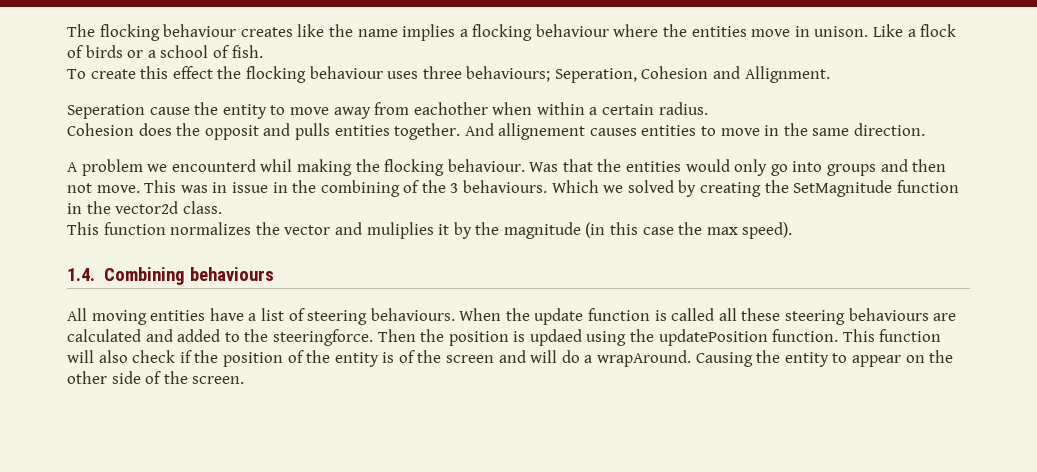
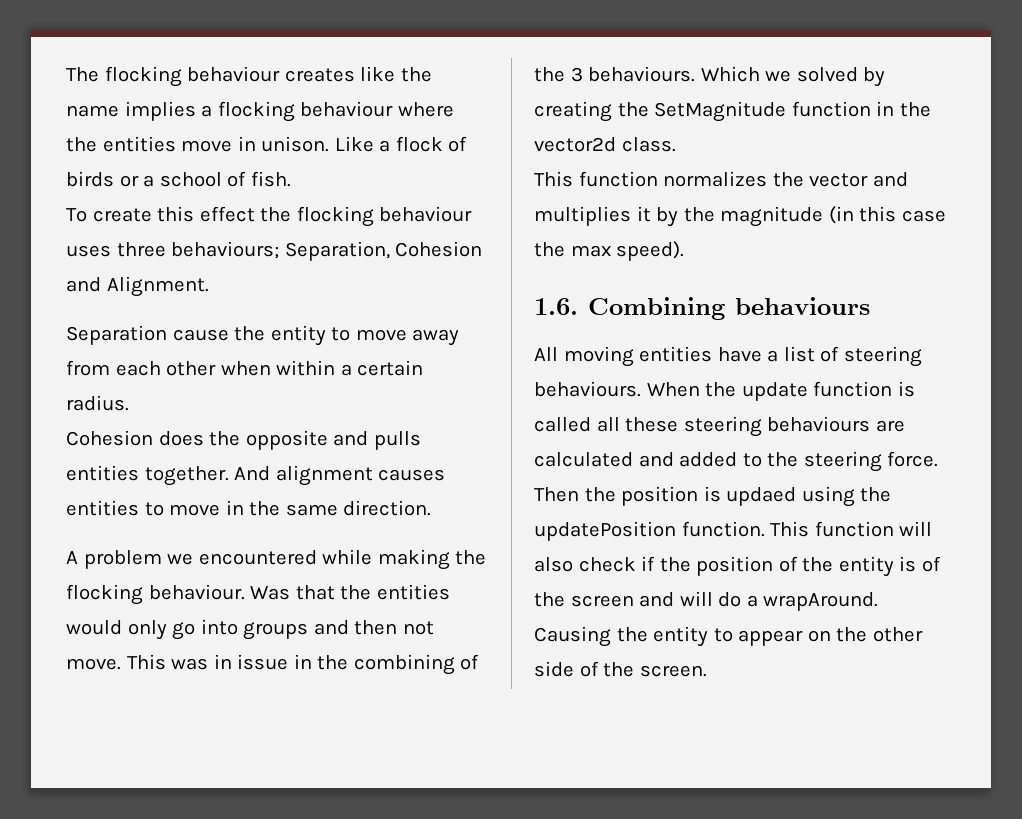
- To create this effect the flocking behaviour uses three behaviours; Seperation, Cohesion and Allignment.
- Seperation cause the entity to move away from eachother when within a certain radius.
+ To create this effect the flocking behaviour uses three behaviours; Separation, Cohesion and Alignment.
+ Separation cause the entity to move away from each other when within a certain radius.
- Cohesion does the opposit and pulls entities together.
+ Cohesion does the opposite and pulls entities together.
- And allignement causes entities to move in the same direction.
+ And alignment causes entities to move in the same direction.
- A problem we encounterd whil making the flocking behaviour.
+ A problem we encountered while making the flocking behaviour.
- This function normalizes the vector and muliplies it by the magnitude (in this case the max speed).
+ This function normalizes the vector and multiplies it by the magnitude (in this case the max speed).
- 1.4. Combining behaviours
+ 1.6. Combining behaviours
- When the update function is called all these steering behaviours are calculated and added to the steeringforce.
+ When the update function is called all these steering behaviours are calculated and added to the steering force.

